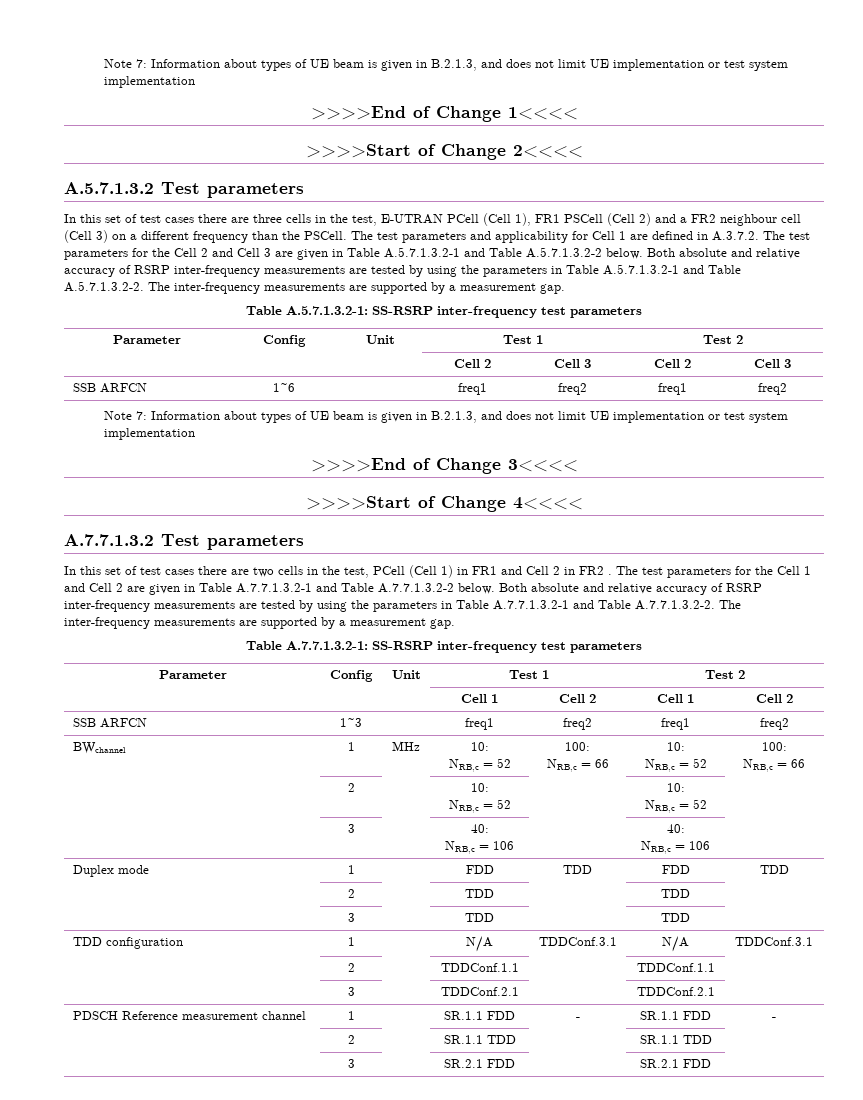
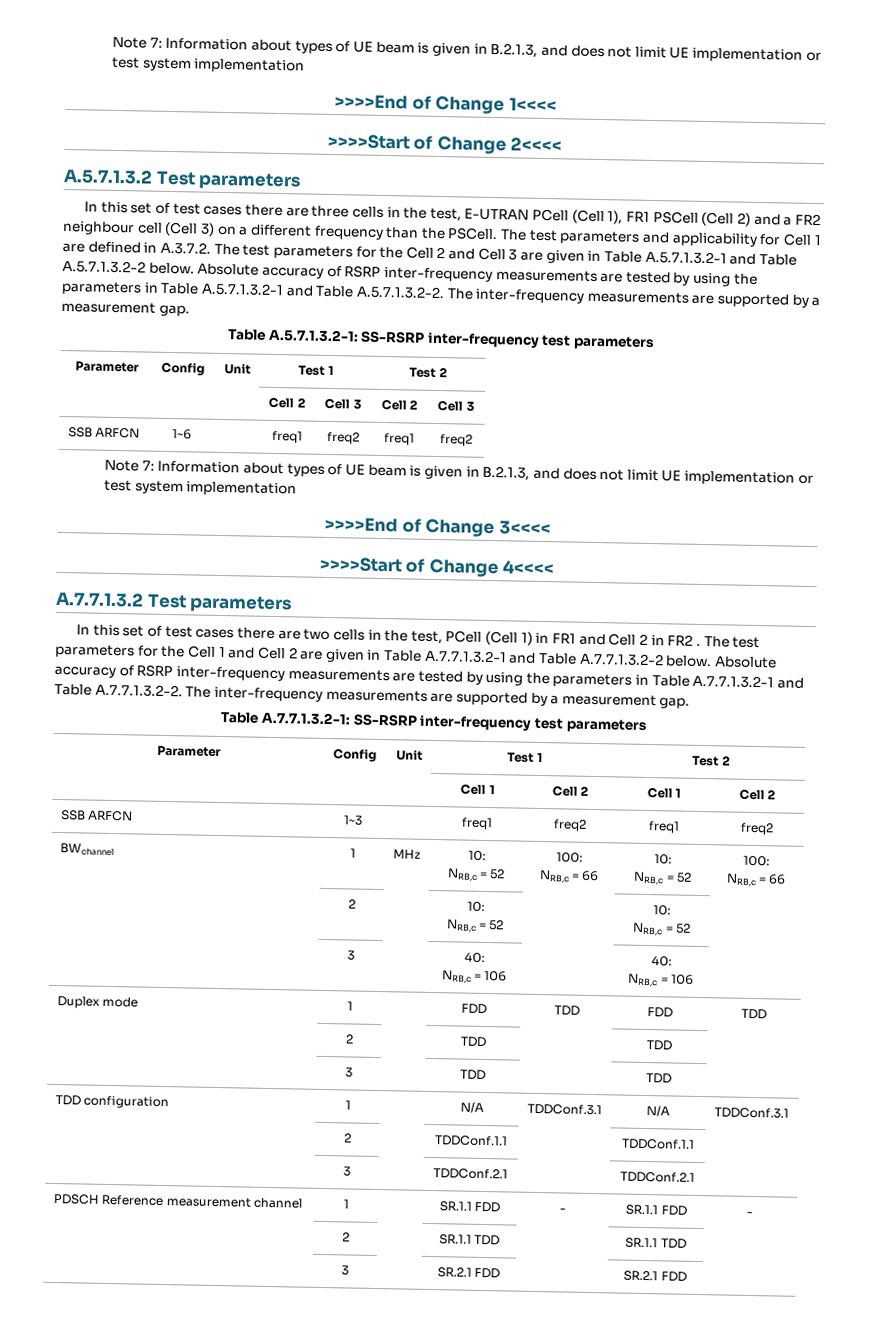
- Both absolute and relative accuracy of RSRP inter-frequency measurements are tested by using the parameters in Table A.5.7.1.3.2-1 and Table A.5.7.1.3.2-2. The inter-frequency measurements are supported by a measurement gap.
+ Absolute accuracy of RSRP inter-frequency measurements are tested by using the parameters in Table A.5.7.1.3.2-1 and Table A.5.7.1.3.2-2. The inter-frequency measurements are supported by a measurement gap.
- Both absolute and relative accuracy of RSRP inter-frequency measurements are tested by using the parameters in Table A.7.7.1.3.2-1 and Table A.7.7.1.3.2-2. The inter-frequency measurements are supported by a measurement gap.
+ Absolute accuracy of RSRP inter-frequency measurements are tested by using the parameters in Table A.7.7.1.3.2-1 and Table A.7.7.1.3.2-2. The inter-frequency measurements are supported by a measurement gap.

